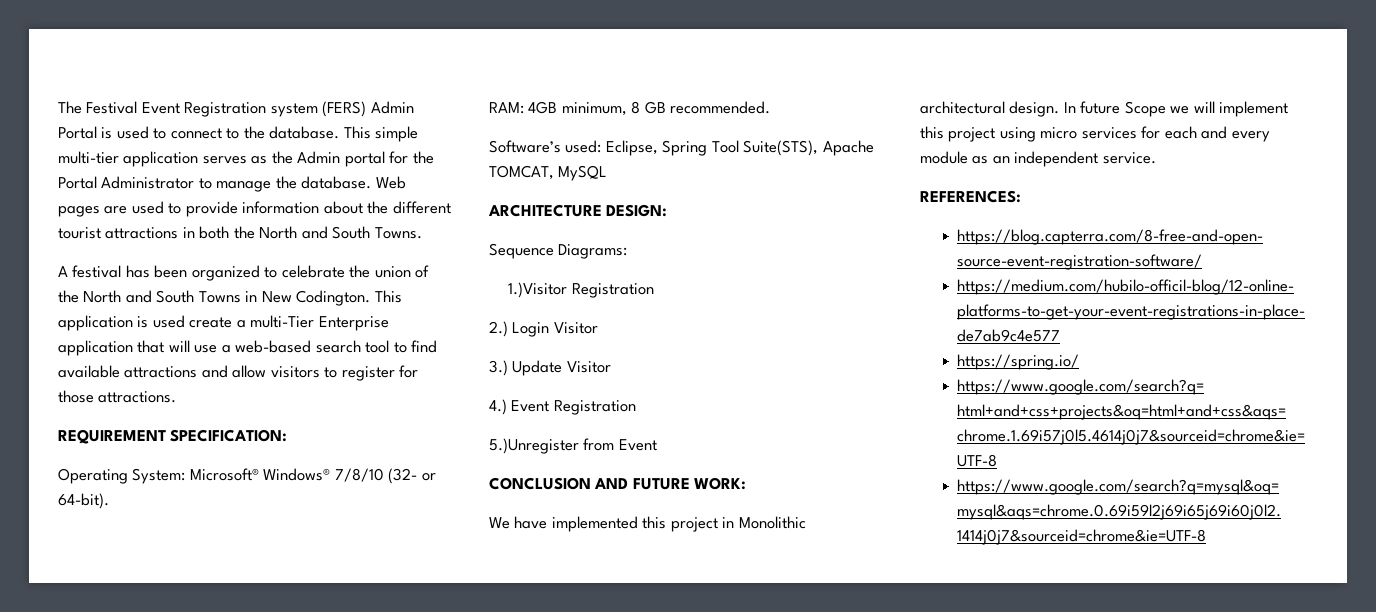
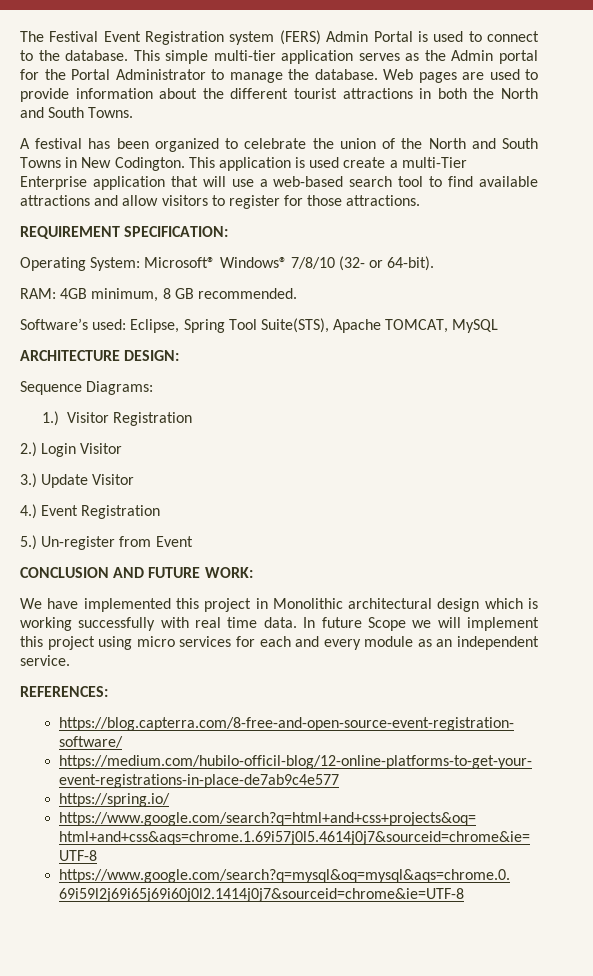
- 1.)Visitor Registration
+ 1.) Visitor Registration
- 5.)Unregister from Event
+ 5.) Un-register from Event
- We have implemented this project in Monolithic architectural design.
+ We have implemented this project in Monolithic architectural design which is working successfully with real time data.

